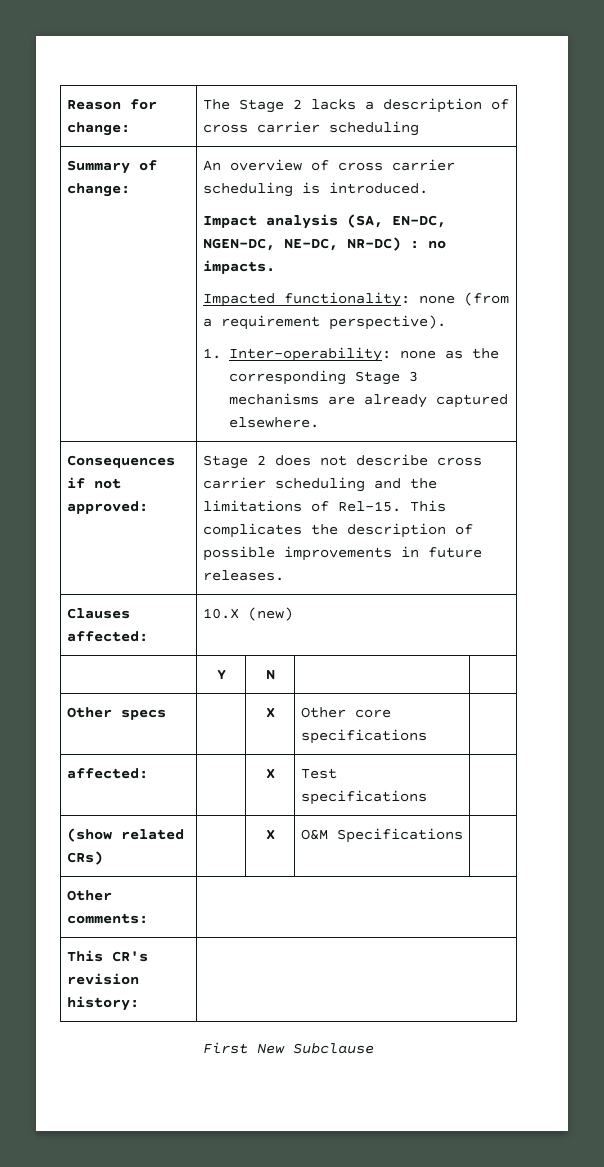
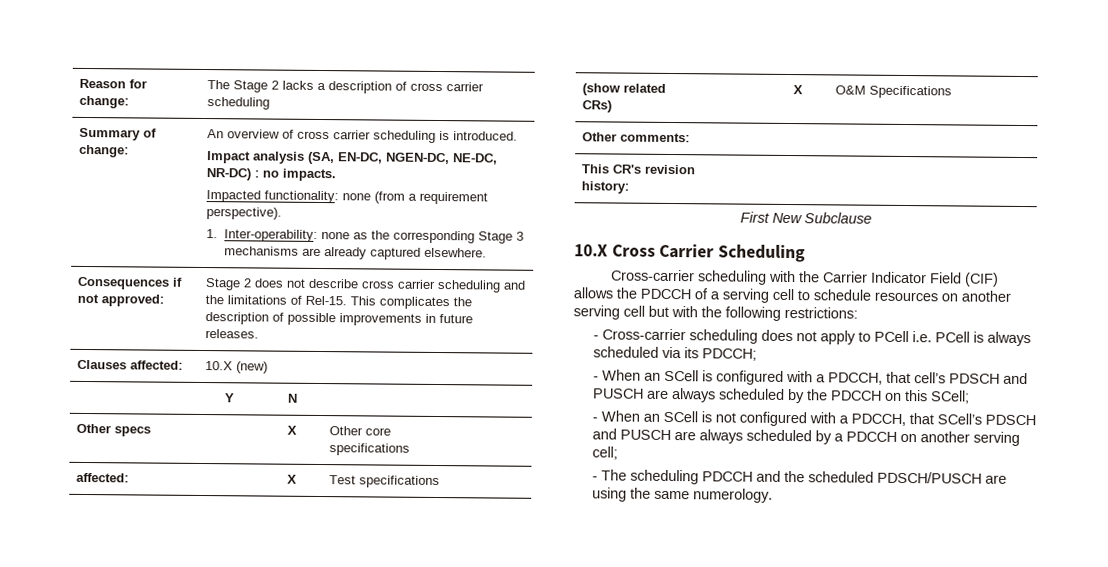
+ 10.X Cross Carrier Scheduling
+ Cross-carrier scheduling with the Carrier Indicator Field (CIF) allows the PDCCH of a serving cell to schedule resources on another serving cell but with the following restrictions:
+ - Cross-carrier scheduling does not apply to PCell i.e. PCell is always scheduled via its PDCCH;
+ - When an SCell is configured with a PDCCH, that cell’s PDSCH and PUSCH are always scheduled by the PDCCH on this SCell;
+ - When an SCell is not configured with a PDCCH, that SCell’s PDSCH and PUSCH are always scheduled by a PDCCH on another serving cell;
+ - The scheduling PDCCH and the scheduled PDSCH/PUSCH are using the same numerology.

